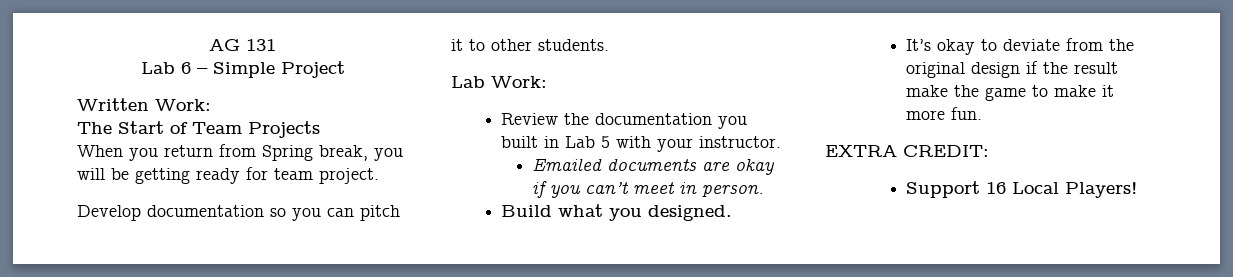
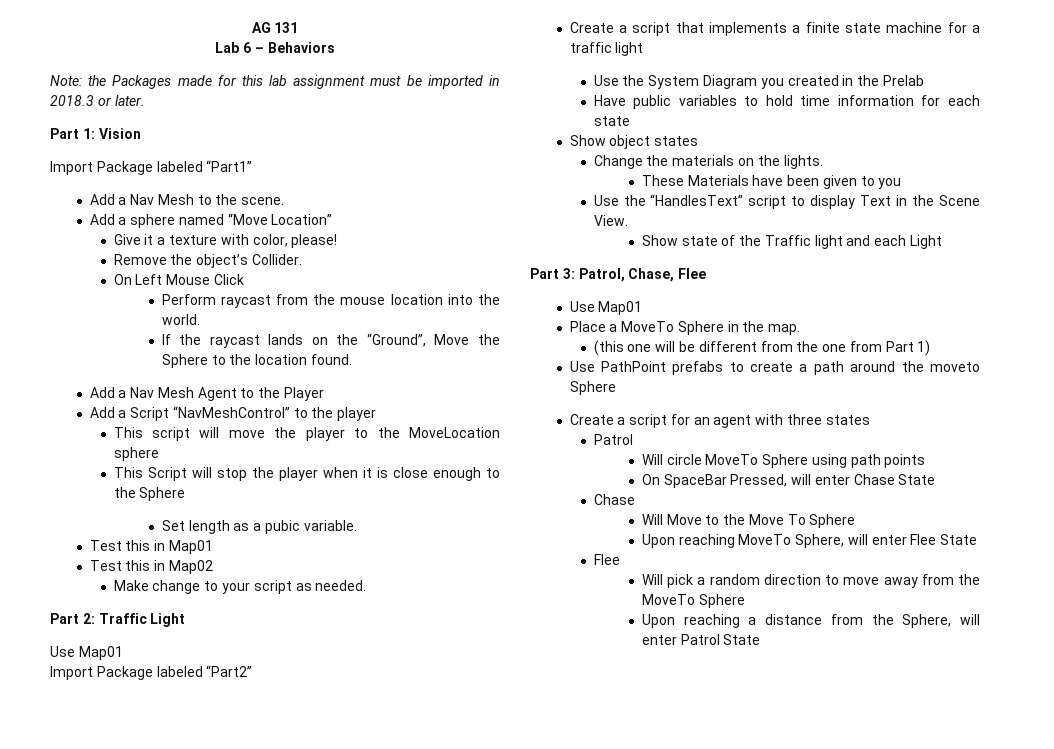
- Lab 6 – Simple Project
- Written Work:
- The Start of Team Projects
- When you return from Spring break, you will be getting ready for team project.
- Develop documentation so you can pitch it to other students.
- Lab Work:
- Review the documentation you built in Lab 5 with your instructor.
- Emailed documents are okay if you can’t meet in person.
- Build what you designed.
- It’s okay to deviate from the original design if the result make the game to make it more fun.
- EXTRA CREDIT:
- Support 16 Local Players!
+ Lab 6 – Behaviors
+ Note: the Packages made for this lab assignment must be imported in 2018.3 or later.
+ Part 1: Vision
+ Import Package labeled “Part1”
+ Add a Nav Mesh to the scene.
+ Add a sphere named “Move Location”
+ Give it a texture with color, please!
+ Remove the object’s Collider.
+ On Left Mouse Click
+ Perform raycast from the mouse location into the world.
+ If the raycast lands on the “Ground”, Move the Sphere to the location found.
+ Add a Nav Mesh Agent to the Player
+ Add a Script “NavMeshControl” to the player
+ This script will move the player to the MoveLocation sphere
+ This Script will stop the player when it is close enough to the Sphere
+ Set length as a pubic variable.
+ Test this in Map01
+ Test this in Map02
+ Make change to your script as needed.
+ Part 2: Traffic Light
+ Use Map01
+ Import Package labeled “Part2”
+ Create a script that implements a finite state machine for a traffic light
+ Use the System Diagram you created in the Prelab
+ Have public variables to hold time information for each state
+ Show object states
+ Change the materials on the lights.
+ These Materials have been given to you
+ Use the “HandlesText” script to display Text in the Scene View.
+ Show state of the Traffic light and each Light
+ Part 3: Patrol, Chase, Flee
+ Use Map01
+ Place a MoveTo Sphere in the map.
+ (this one will be different from the one from Part 1)
+ Use PathPoint prefabs to create a path around the moveto Sphere
+ Create a script for an agent with three states
+ Patrol
+ Will circle MoveTo Sphere using path points
+ On SpaceBar Pressed, will enter Chase State
+ Chase
+ Will Move to the Move To Sphere
+ Upon reaching MoveTo Sphere, will enter Flee State
+ Flee
+ Will pick a random direction to move away from the MoveTo Sphere
+ Upon reaching a distance from the Sphere, will enter Patrol State

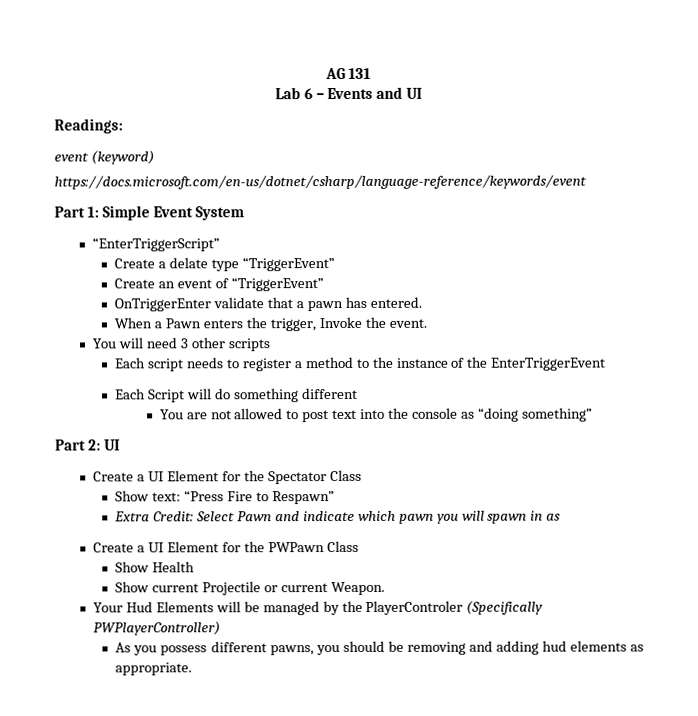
- Lab 6 – Behaviors
- Note: the Packages made for this lab assignment must be imported in 2018.3 or later.
- Part 1: Vision
- Import Package labeled “Part1”
- Add a Nav Mesh to the scene.
- Add a sphere named “Move Location”
- Give it a texture with color, please!
- Remove the object’s Collider.
- On Left Mouse Click
- Perform raycast from the mouse location into the world.
- If the raycast lands on the “Ground”, Move the Sphere to the location found.
- Add a Nav Mesh Agent to the Player
- Add a Script “NavMeshControl” to the player
- This script will move the player to the MoveLocation sphere
- This Script will stop the player when it is close enough to the Sphere
- Set length as a pubic variable.
- Test this in Map01
- Test this in Map02
- Make change to your script as needed.
- Part 2: Traffic Light
- Use Map01
- Import Package labeled “Part2”
- Create a script that implements a finite state machine for a traffic light
- Use the System Diagram you created in the Prelab
- Have public variables to hold time information for each state
- Show object states
- Change the materials on the lights.
- These Materials have been given to you
- Use the “HandlesText” script to display Text in the Scene View.
- Show state of the Traffic light and each Light
- Part 3: Patrol, Chase, Flee
- Use Map01
- Place a MoveTo Sphere in the map.
- (this one will be different from the one from Part 1)
- Use PathPoint prefabs to create a path around the moveto Sphere
- Create a script for an agent with three states
- Patrol
- Will circle MoveTo Sphere using path points
- On SpaceBar Pressed, will enter Chase State
- Chase
- Will Move to the Move To Sphere
- Upon reaching MoveTo Sphere, will enter Flee State
- Flee
- Will pick a random direction to move away from the MoveTo Sphere
- Upon reaching a distance from the Sphere, will enter Patrol State
+ Lab 6 – Events and UI
+ Readings:
+ event (keyword)
+ https://docs.microsoft.com/en-us/dotnet/csharp/language-reference/keywords/event
+ Part 1: Simple Event System
+ “EnterTriggerScript”
+ Create a delate type “TriggerEvent”
+ Create an event of “TriggerEvent”
+ OnTriggerEnter validate that a pawn has entered.
+ When a Pawn enters the trigger, Invoke the event.
+ You will need 3 other scripts
+ Each script needs to register a method to the instance of the EnterTriggerEvent
+ Each Script will do something different
+ You are not allowed to post text into the console as “doing something”
+ Part 2: UI
+ Create a UI Element for the Spectator Class
+ Show text: “Press Fire to Respawn”
+ Extra Credit: Select Pawn and indicate which pawn you will spawn in as
+ Create a UI Element for the PWPawn Class
+ Show Health
+ Show current Projectile or current Weapon.
+ Your Hud Elements will be managed by the PlayerControler (Specifically PWPlayerController)
+ As you possess different pawns, you should be removing and adding hud elements as appropriate.

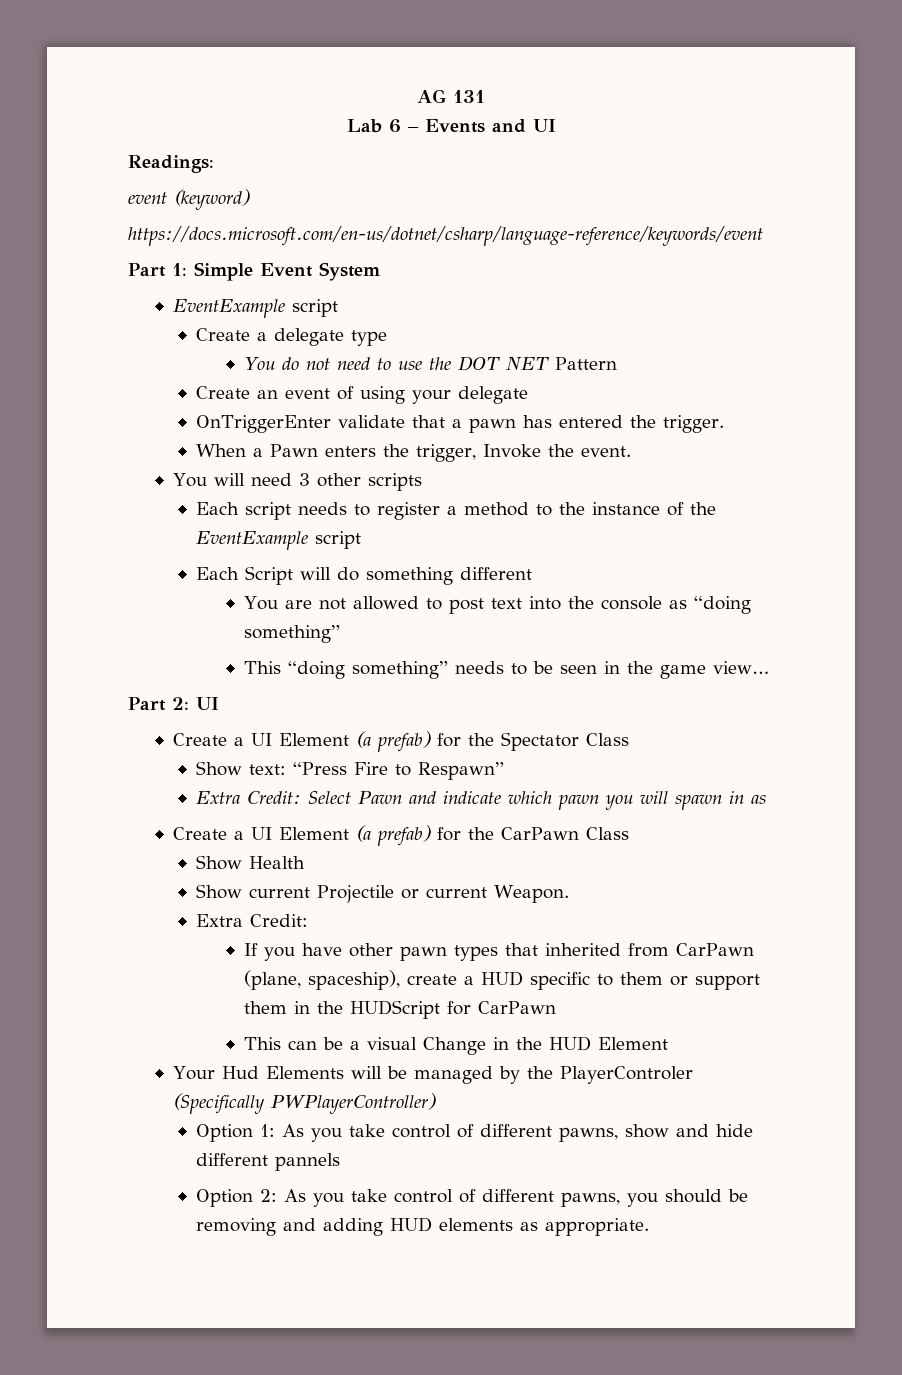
  Part 1: Simple Event System
- “EnterTriggerScript”
- Create a delate type “TriggerEvent”
+ EventExample script
+ Create a delegate type
+ You do not need to use the DOT NET Pattern
- Create an event of “TriggerEvent”
+ Create an event of using your delegate
- OnTriggerEnter validate that a pawn has entered.
+ OnTriggerEnter validate that a pawn has entered the trigger.
- Each script needs to register a method to the instance of the EnterTriggerEvent
+ Each script needs to register a method to the instance of the EventExample script
+ This “doing something” needs to be seen in the game view…
- Create a UI Element for the Spectator Class
+ Create a UI Element (a prefab) for the Spectator Class
- Create a UI Element for the PWPawn Class
+ Create a UI Element (a prefab) for the CarPawn Class
  Show current Projectile or current Weapon.
+ Extra Credit:
+ If you have other pawn types that inherited from CarPawn (plane, spaceship), create a HUD specific to them or support them in the HUDScript for CarPawn
+ This can be a visual Change in the HUD Element
- As you possess different pawns, you should be removing and adding hud elements as appropriate.
+ Option 1: As you take control of different pawns, show and hide different pannels
+ Option 2: As you take control of different pawns, you should be removing and adding HUD elements as appropriate.

